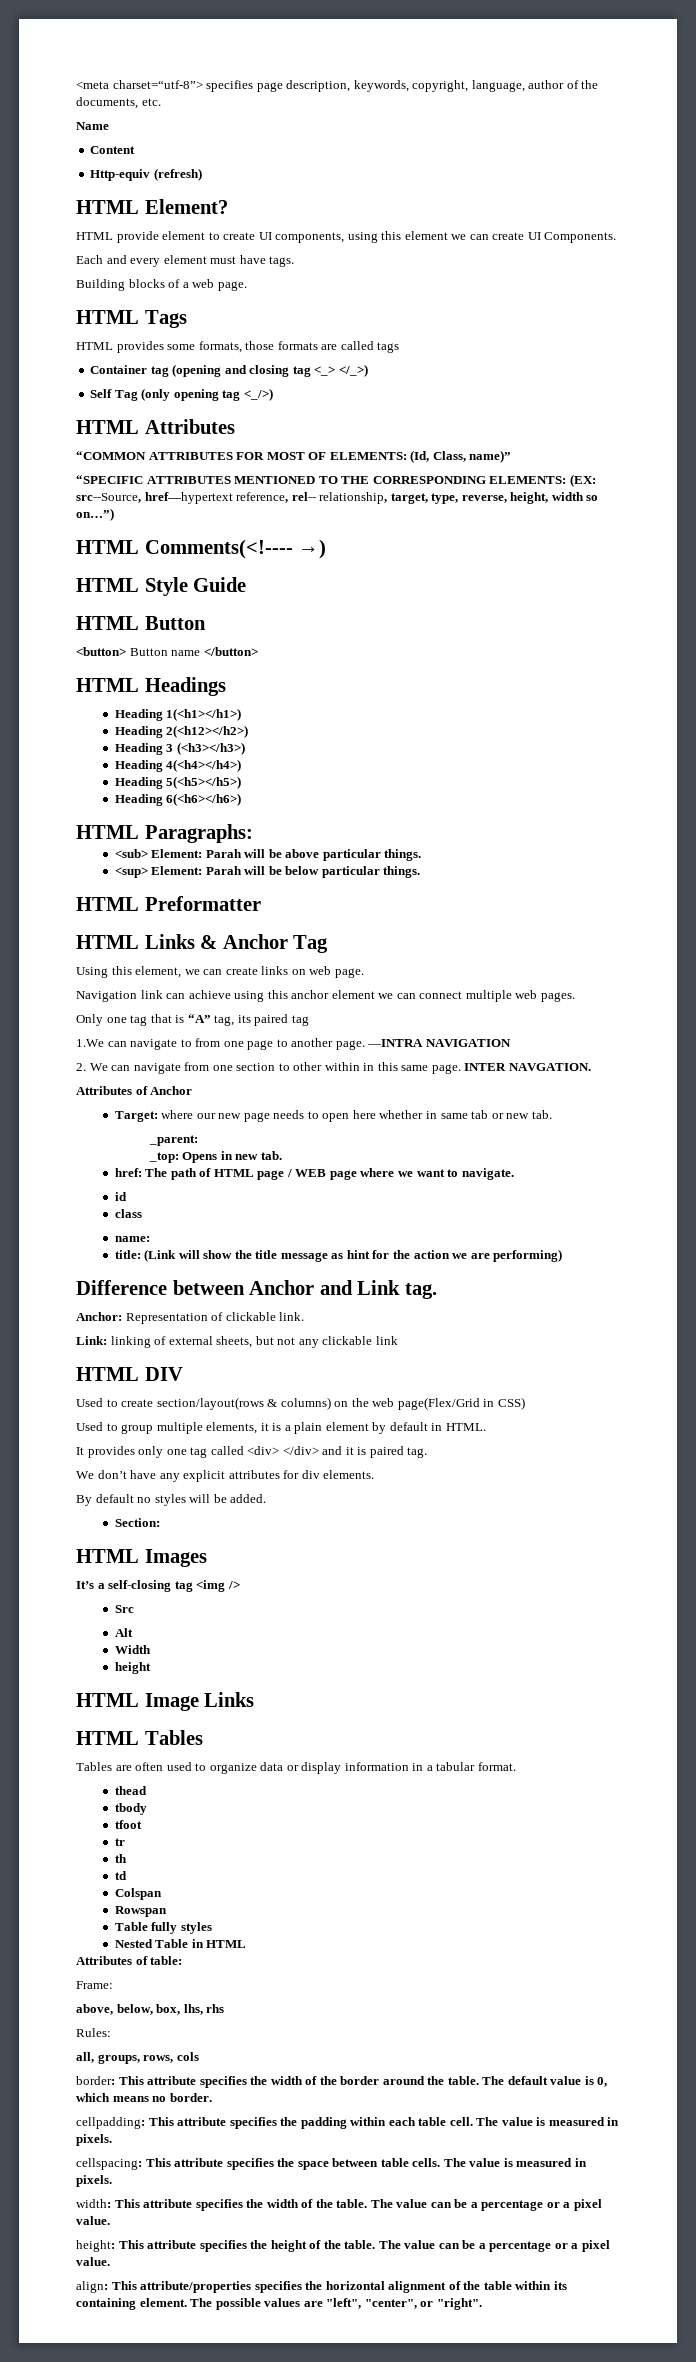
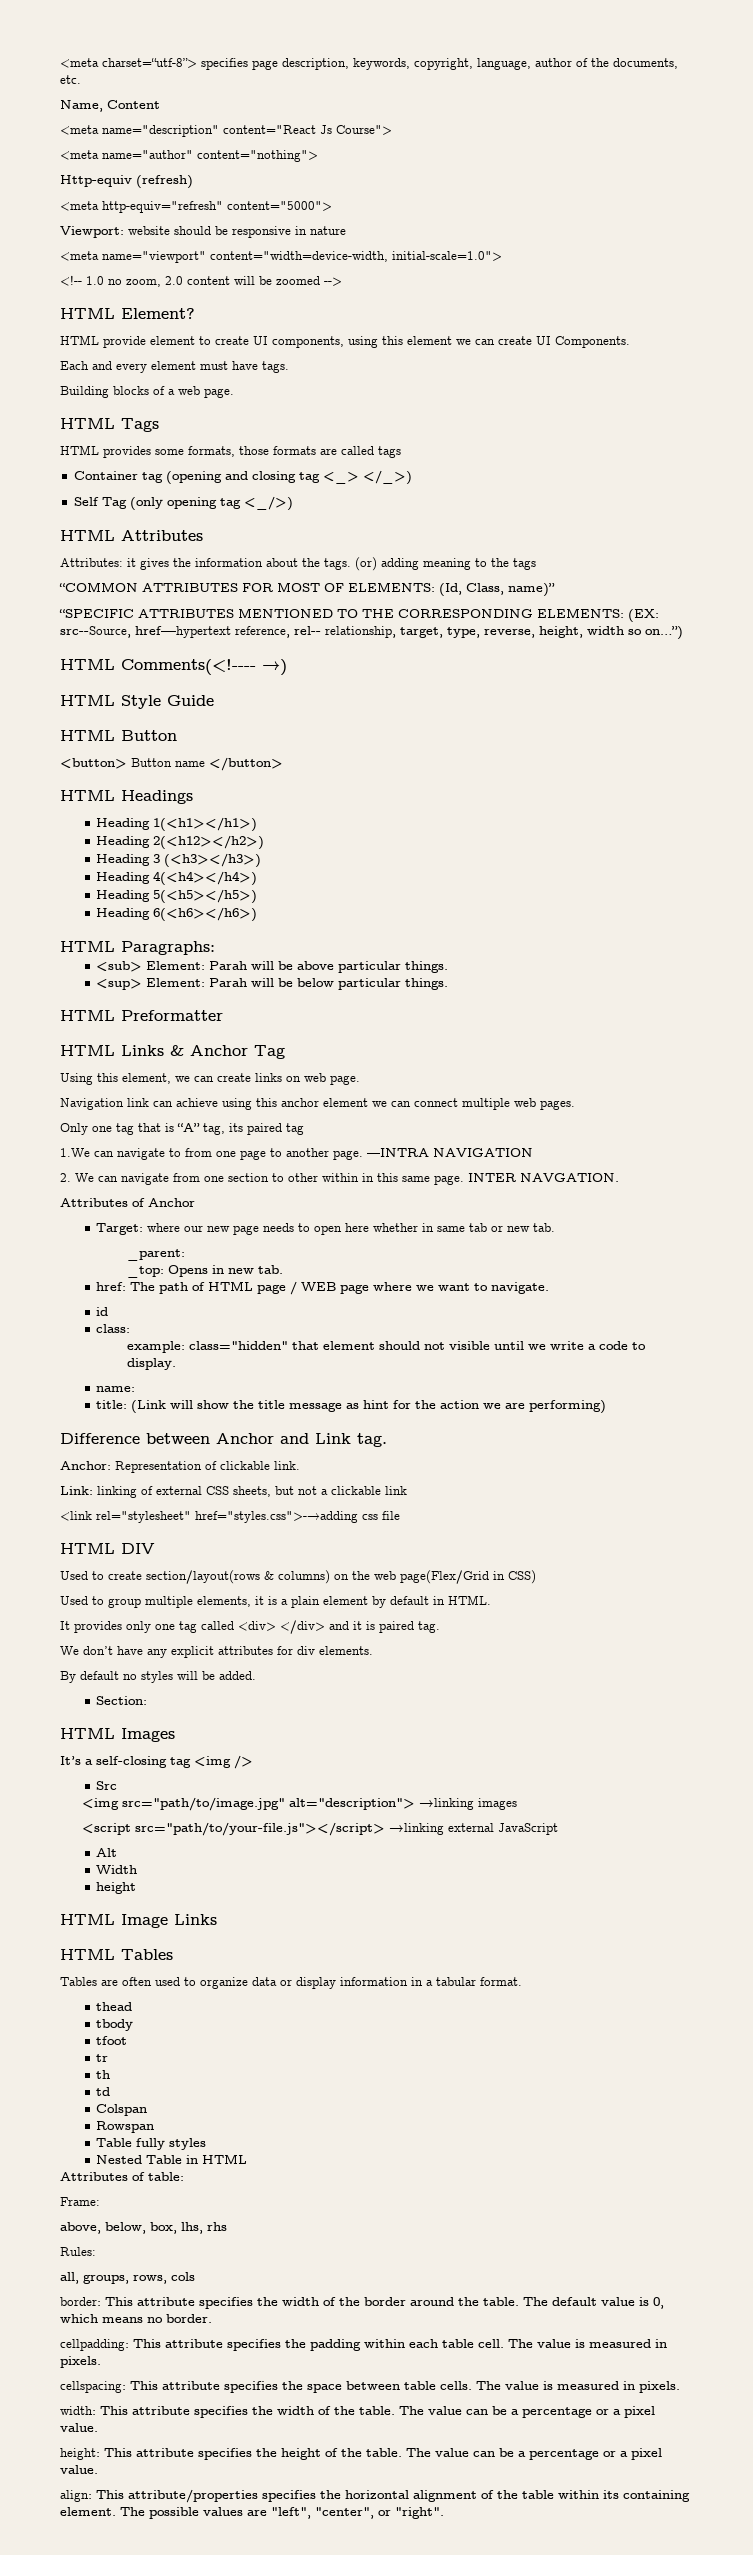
- Name
- Content
+ Name, Content
+ <meta name="description" content="React Js Course">
+ <meta name="author" content="nothing">
  Http-equiv (refresh)
+ <meta http-equiv="refresh" content="5000">
+ Viewport: website should be responsive in nature
+ <meta name="viewport" content="width=device-width, initial-scale=1.0">
+ <!-- 1.0 no zoom, 2.0 content will be zoomed -->
+ Attributes: it gives the information about the tags. (or) adding meaning to the tags
- class
+ class:
+ example: class="hidden" that element should not visible until we write a code to display.
- Link: linking of external sheets, but not any clickable link
+ Link: linking of external CSS sheets, but not a clickable link
+ <link rel="stylesheet" href="styles.css">-→adding css file
+ <img src="path/to/image.jpg" alt="description"> →linking images
+ <script src="path/to/your-file.js"></script> →linking external JavaScript

